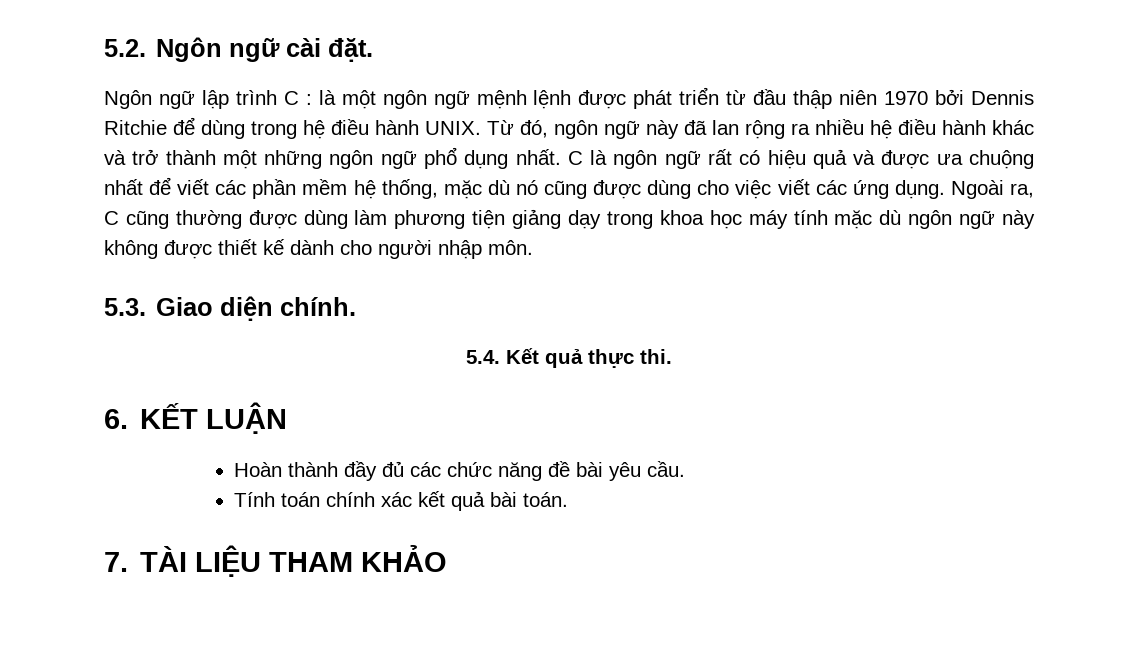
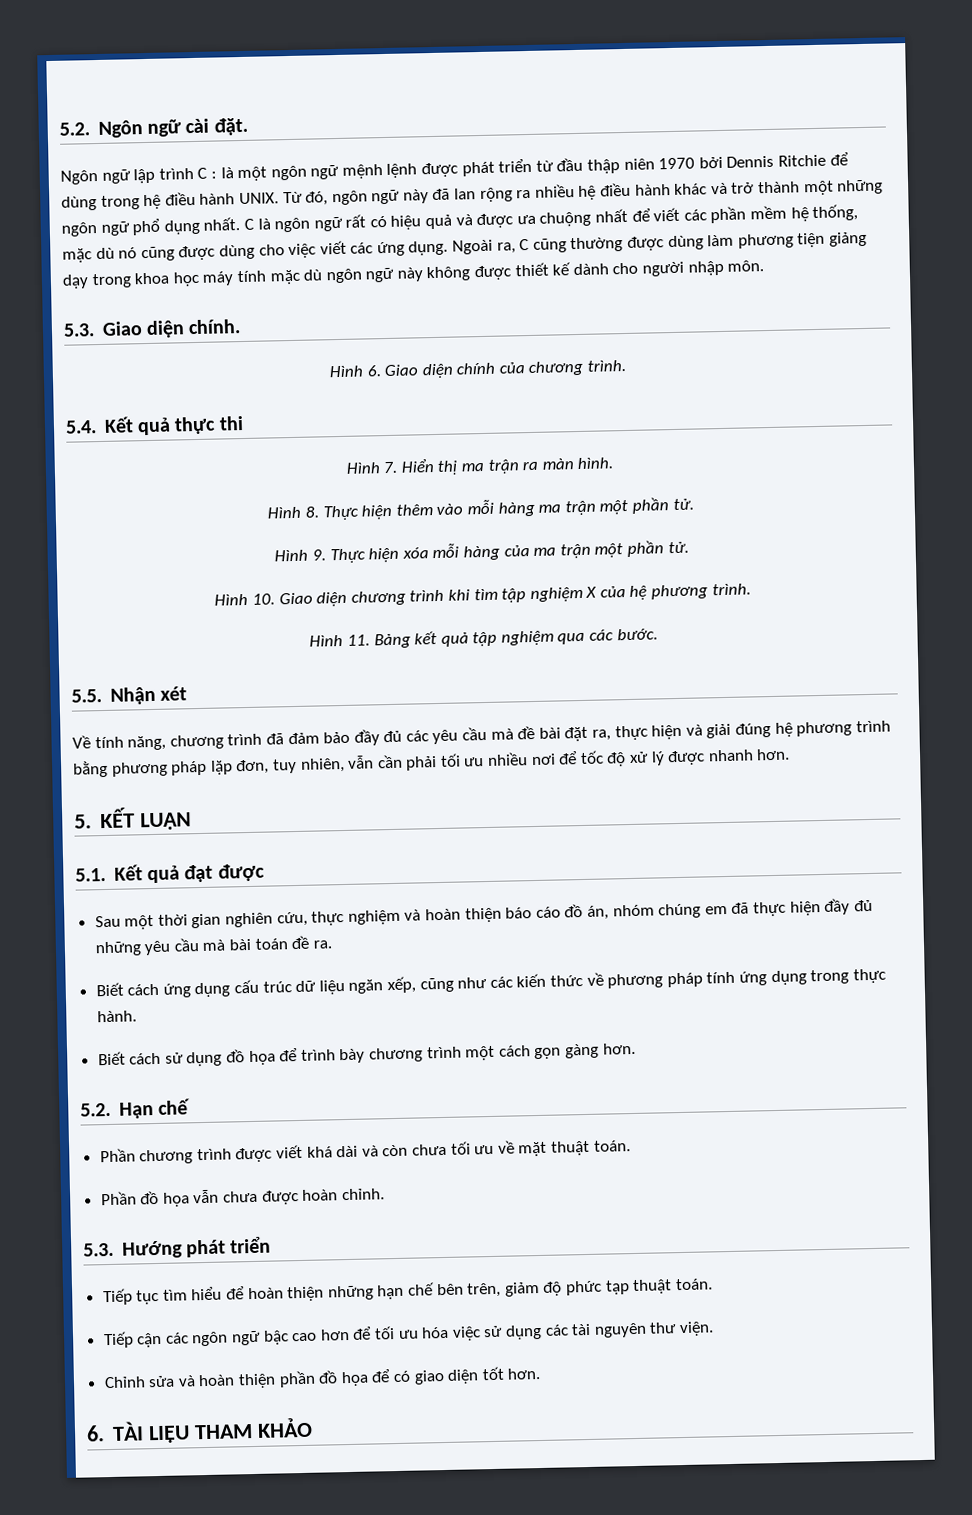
- 5.4. Kết quả thực thi.
- 6. KẾT LUẬN
- Hoàn thành đầy đủ các chức năng đề bài yêu cầu.
- Tính toán chính xác kết quả bài toán.
- 7. TÀI LIỆU THAM KHẢO
+ Hình 6. Giao diện chính của chương trình.
+ 5.4. Kết quả thực thi
+ Hình 7. Hiển thị ma trận ra màn hình.
+ Hình 8. Thực hiện thêm vào mỗi hàng ma trận một phần tử.
+ Hình 9. Thực hiện xóa mỗi hàng của ma trận một phần tử.
+ Hình 10. Giao diện chương trình khi tìm tập nghiệm X của hệ phương trình.
+ Hình 11. Bảng kết quả tập nghiệm qua các bước.
+ 5.5. Nhận xét
+ Về tính năng, chương trình đã đảm bảo đầy đủ các yêu cầu mà đề bài đặt ra, thực hiện và giải đúng hệ phương trình bằng phương pháp lặp đơn, tuy nhiên, vẫn cần phải tối ưu nhiều nơi để tốc độ xử lý được nhanh hơn.
+ 5. KẾT LUẬN
+ 5.1. Kết quả đạt được
+ Sau một thời gian nghiên cứu, thực nghiệm và hoàn thiện báo cáo đồ án, nhóm chúng em đã thực hiện đầy đủ những yêu cầu mà bài toán đề ra.
+ Biết cách ứng dụng cấu trúc dữ liệu ngăn xếp, cũng như các kiến thức về phương pháp tính ứng dụng trong thực hành.
+ Biết cách sử dụng đồ họa để trình bày chương trình một cách gọn gàng hơn.
+ 5.2. Hạn chế
+ Phần chương trình được viết khá dài và còn chưa tối ưu về mặt thuật toán.
+ Phần đồ họa vẫn chưa được hoàn chỉnh.
+ 5.3. Hướng phát triển
+ Tiếp tục tìm hiểu để hoàn thiện những hạn chế bên trên, giảm độ phức tạp thuật toán.
+ Tiếp cận các ngôn ngữ bậc cao hơn để tối ưu hóa việc sử dụng các tài nguyên thư viện.
+ Chỉnh sửa và hoàn thiện phần đồ họa để có giao diện tốt hơn.
+ 6. TÀI LIỆU THAM KHẢO

